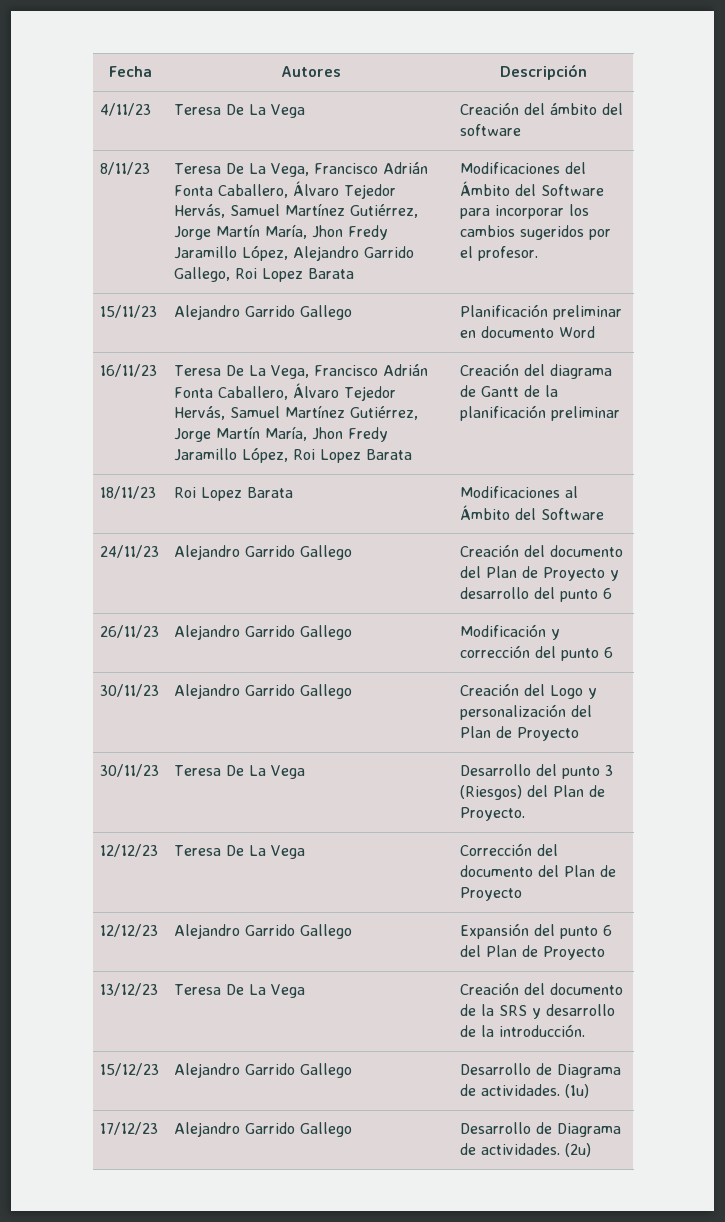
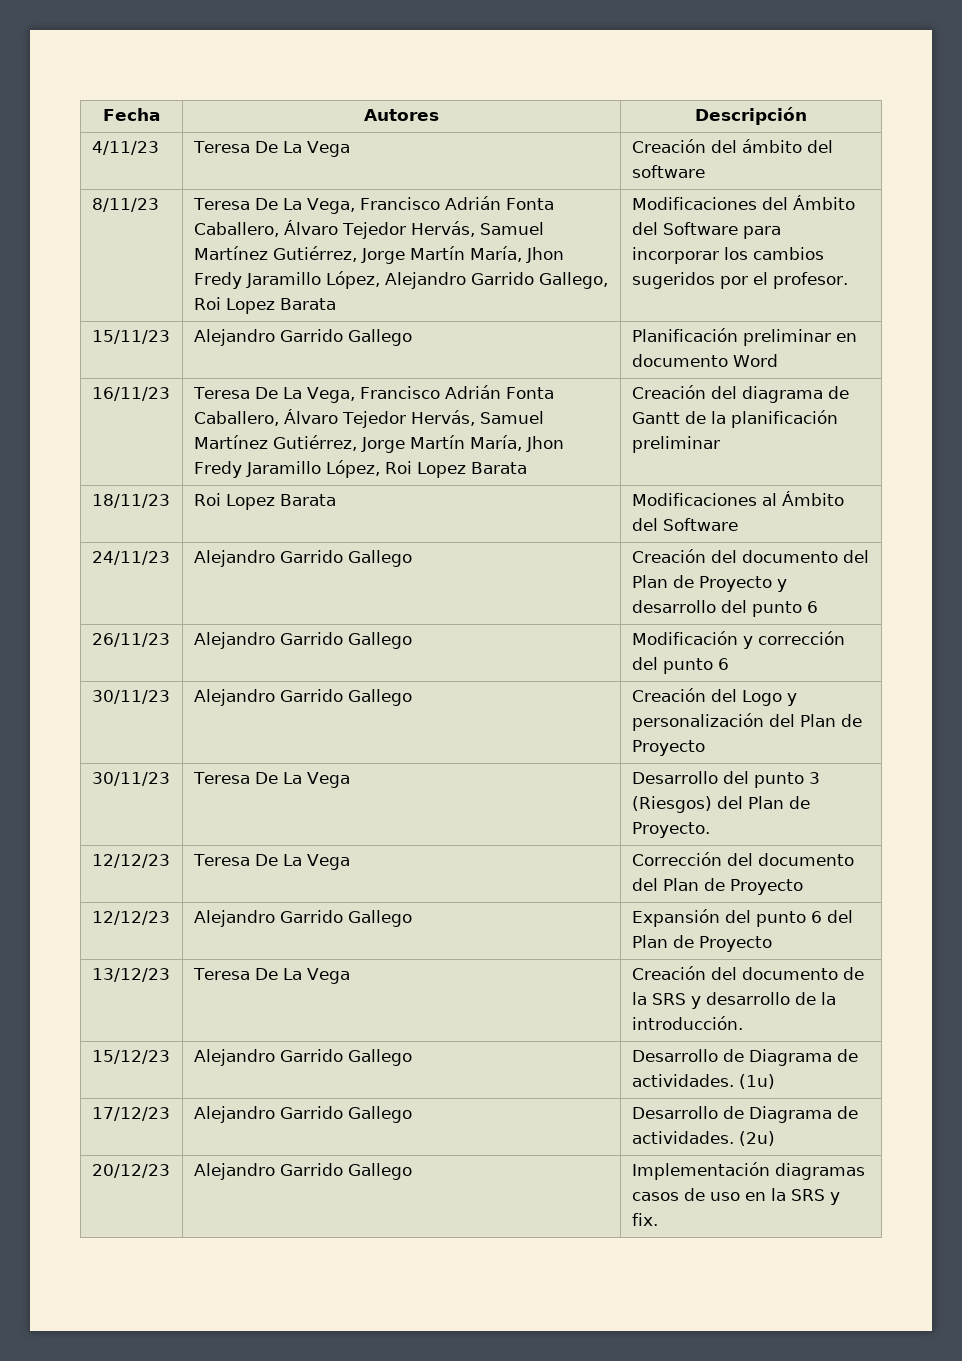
+ 20/12/23 | Alejandro Garrido Gallego | Implementación diagramas casos de uso en la SRS y fix.

